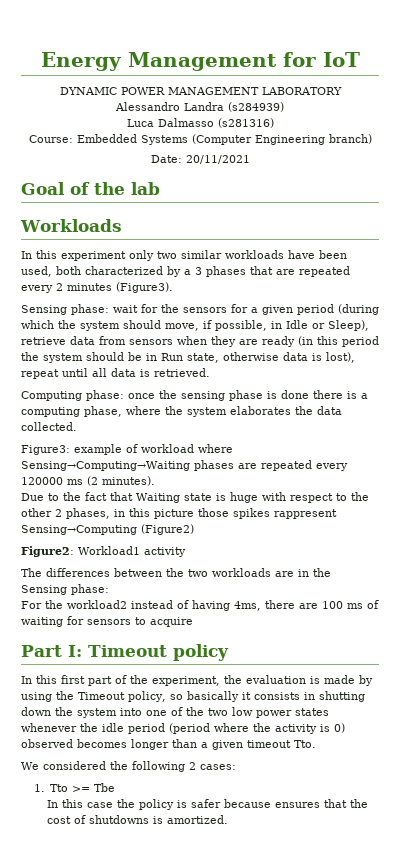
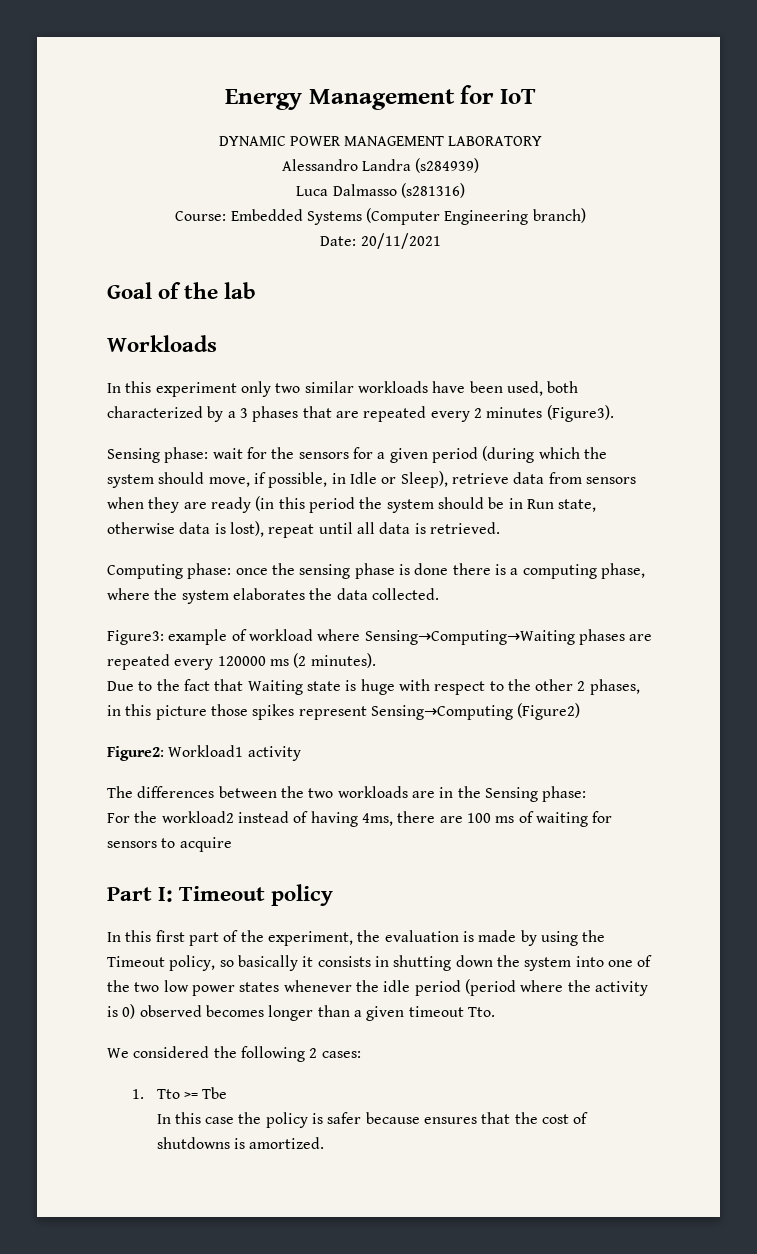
- Due to the fact that Waiting state is huge with respect to the other 2 phases, in this picture those spikes rappresent Sensing→Computing (Figure2)
+ Due to the fact that Waiting state is huge with respect to the other 2 phases, in this picture those spikes represent Sensing→Computing (Figure2)

